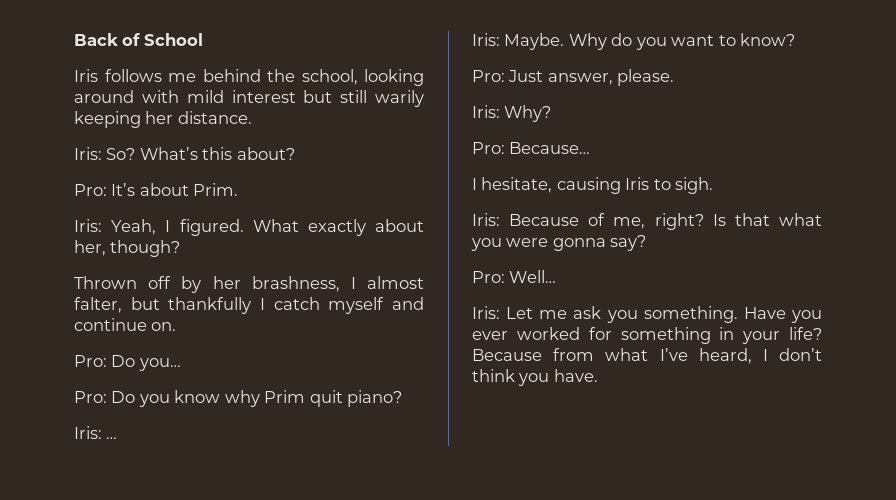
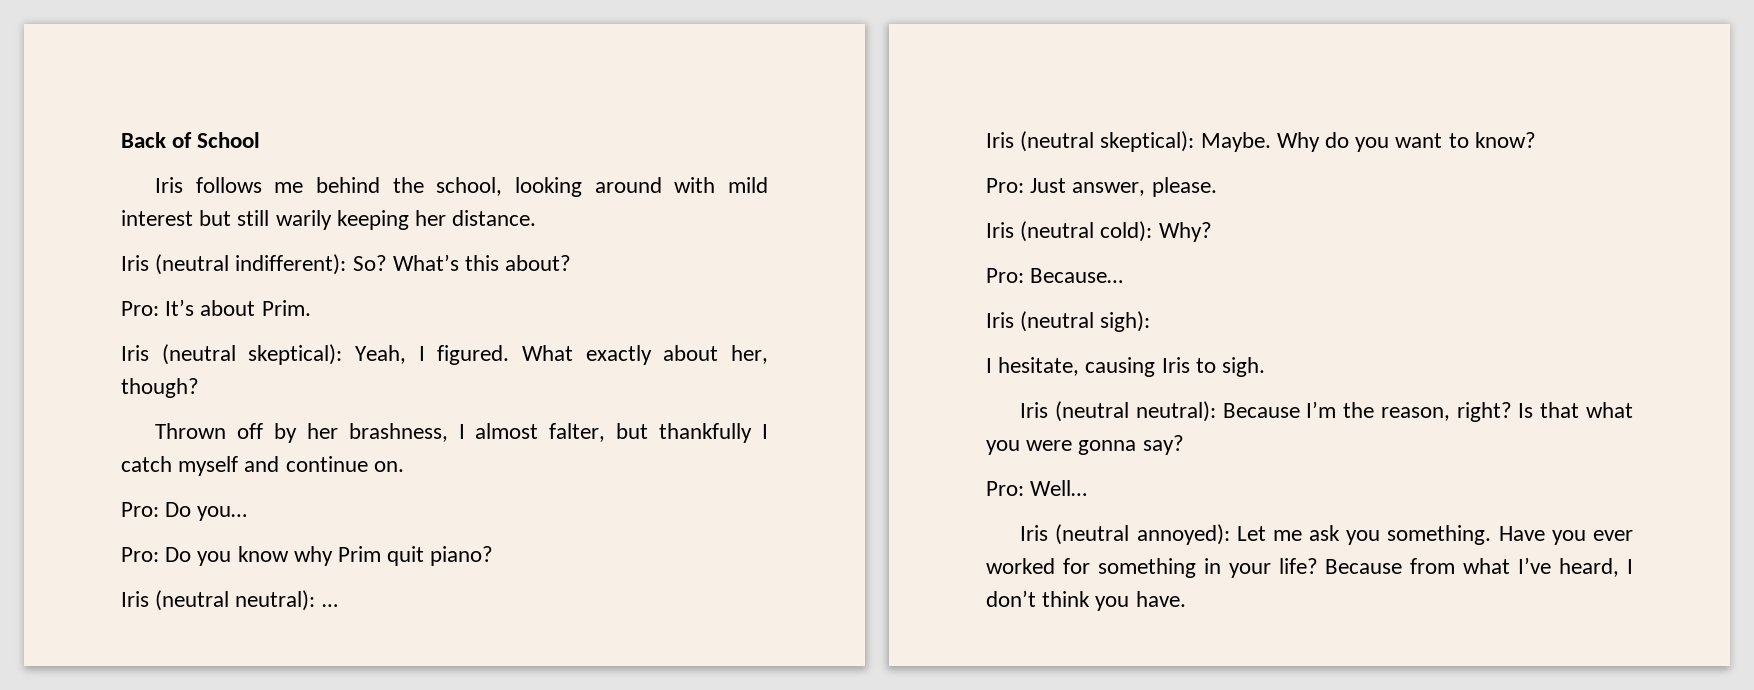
- Iris: So?
+ Iris (neutral indifferent): So?
- Iris: Yeah, I figured.
+ Iris (neutral skeptical): Yeah, I figured.
- Iris: …
- Iris: Maybe.
+ Iris (neutral neutral): …
+ Iris (neutral skeptical): Maybe.
- Iris: Why?
+ Iris (neutral cold): Why?
+ Iris (neutral sigh):
- Iris: Because of me, right?
+ Iris (neutral neutral): Because I’m the reason, right?
- Iris: Let me ask you something.
+ Iris (neutral annoyed): Let me ask you something.

